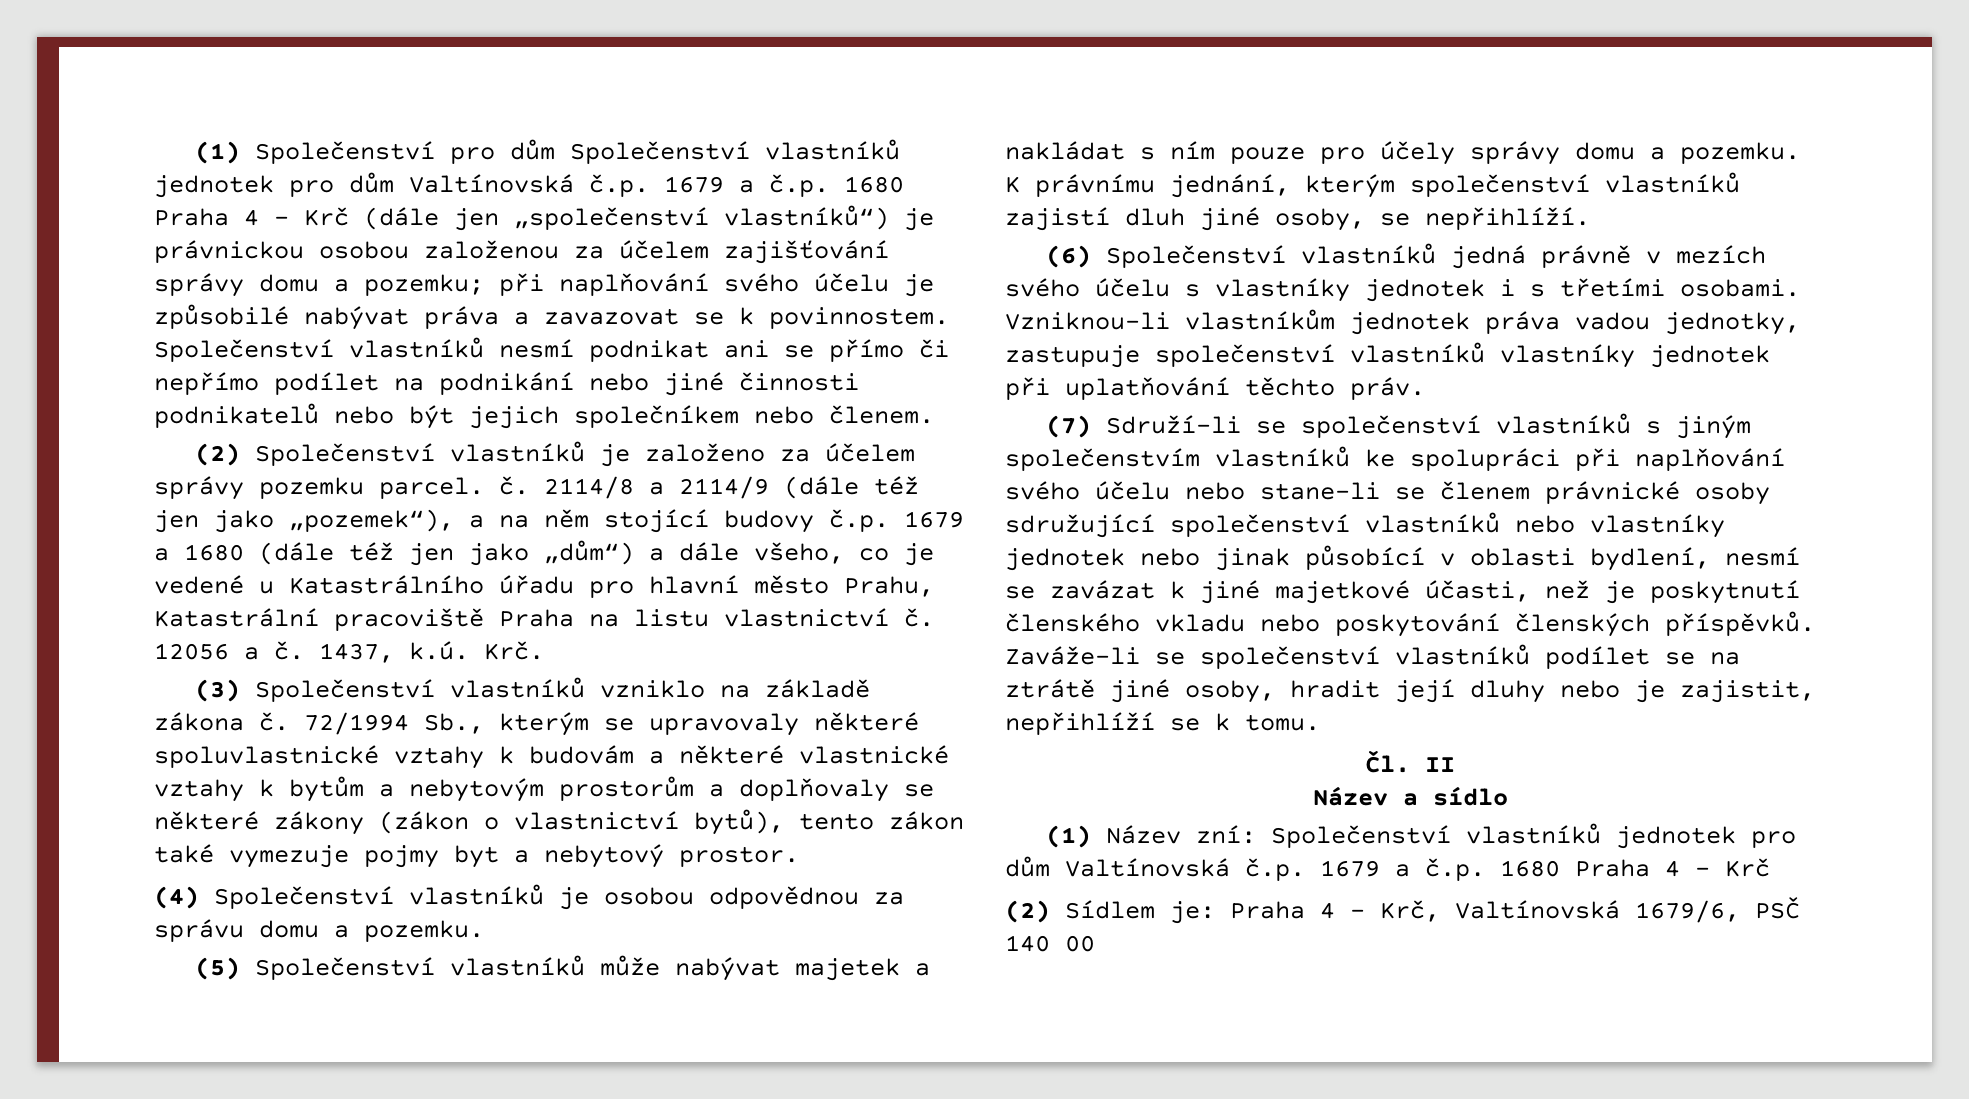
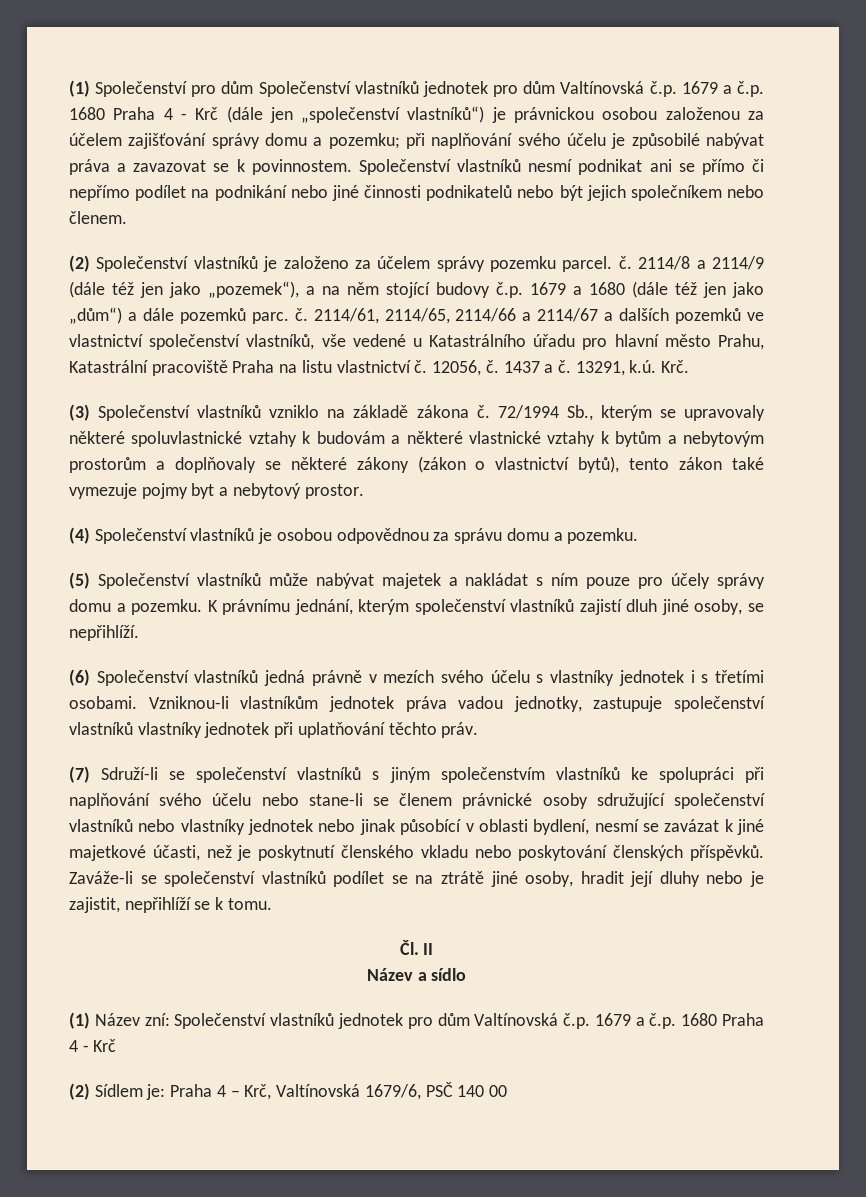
- 2114/8 a 2114/9 (dále též jen jako „pozemek“), a na něm stojící budovy č.p. 1679 a 1680 (dále též jen jako „dům“) a dále všeho, co je vedené u Katastrálního úřadu pro hlavní město Prahu, Katastrální pracoviště Praha na listu vlastnictví č.
+ 2114/8 a 2114/9 (dále též jen jako „pozemek“), a na něm stojící budovy č.p. 1679 a 1680 (dále též jen jako „dům“) a dále pozemků parc. č. 2114/61, 2114/65, 2114/66 a 2114/67 a dalších pozemků ve vlastnictví společenství vlastníků, vše vedené u Katastrálního úřadu pro hlavní město Prahu, Katastrální pracoviště Praha na listu vlastnictví č.
- 12056 a č.
+ 12056, č. 1437 a č.
- 1437, k.ú. Krč.
+ 13291, k.ú. Krč.

